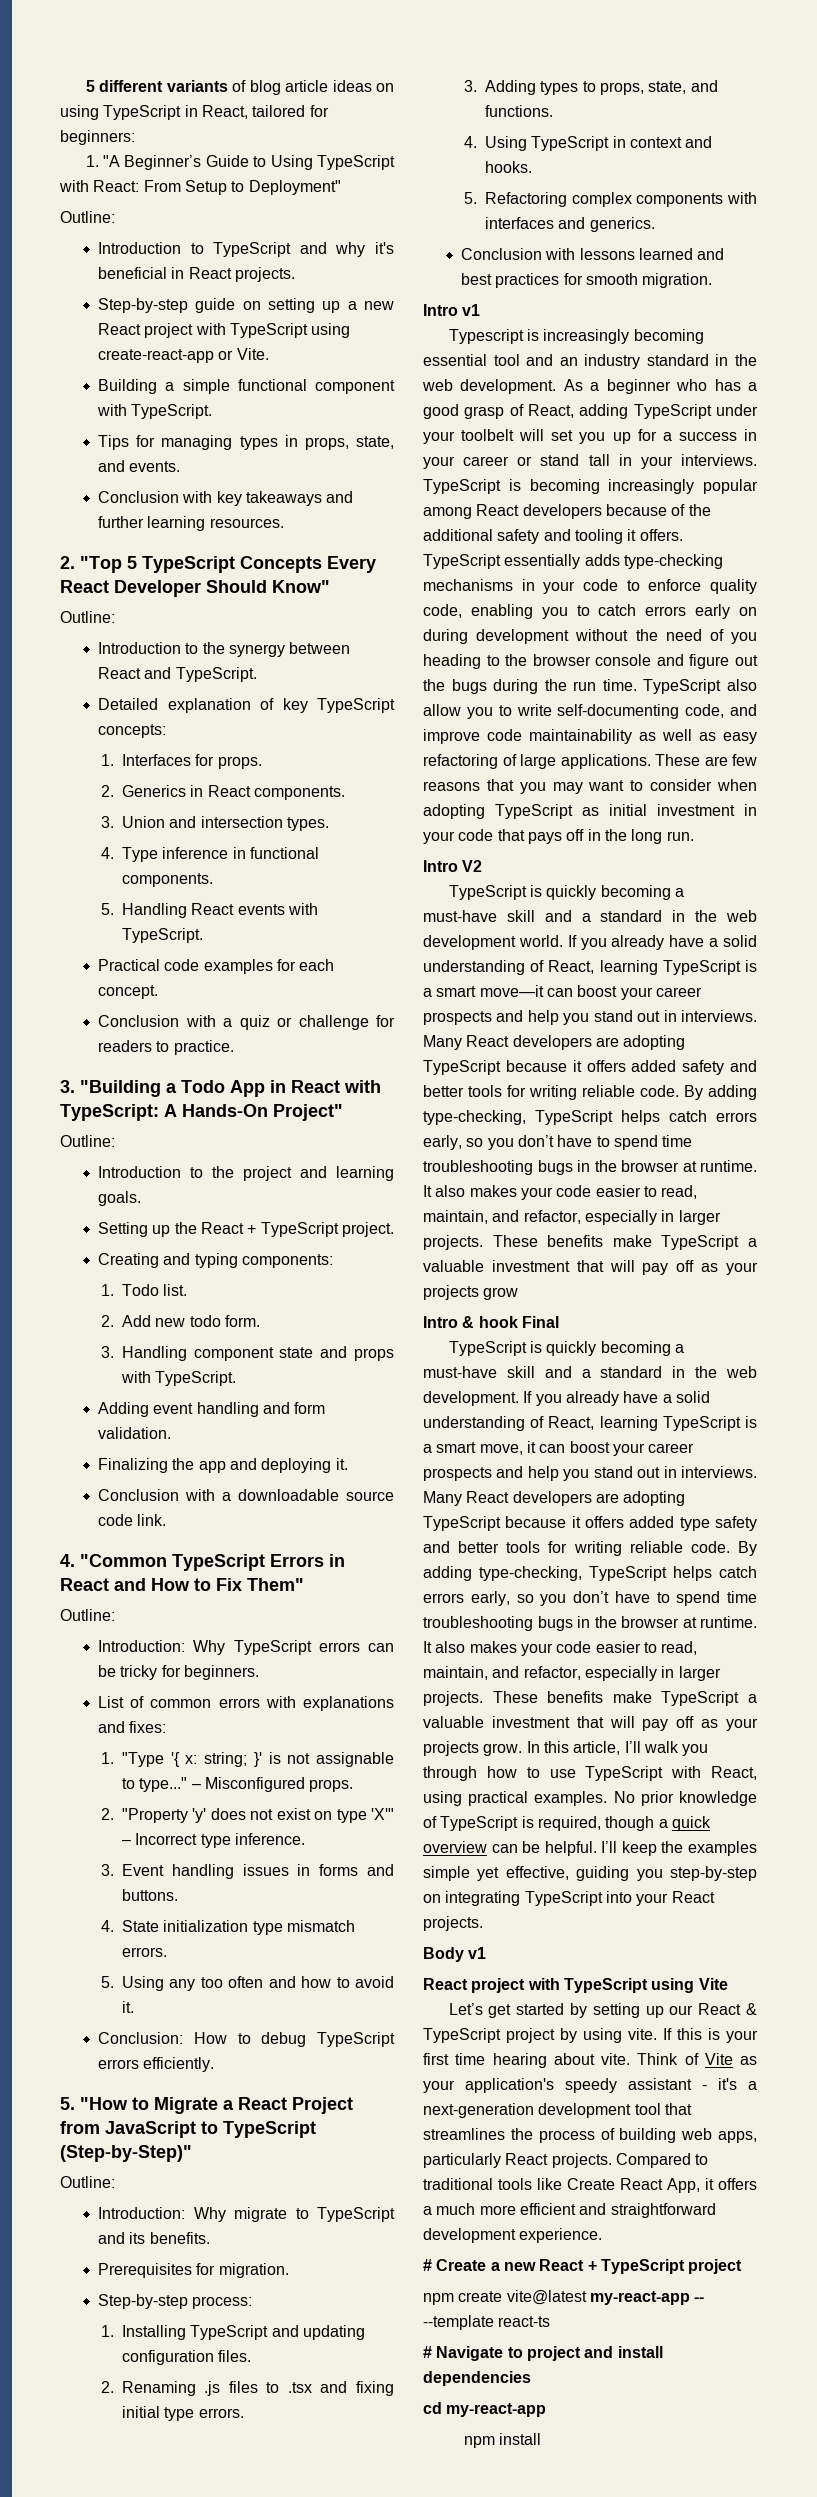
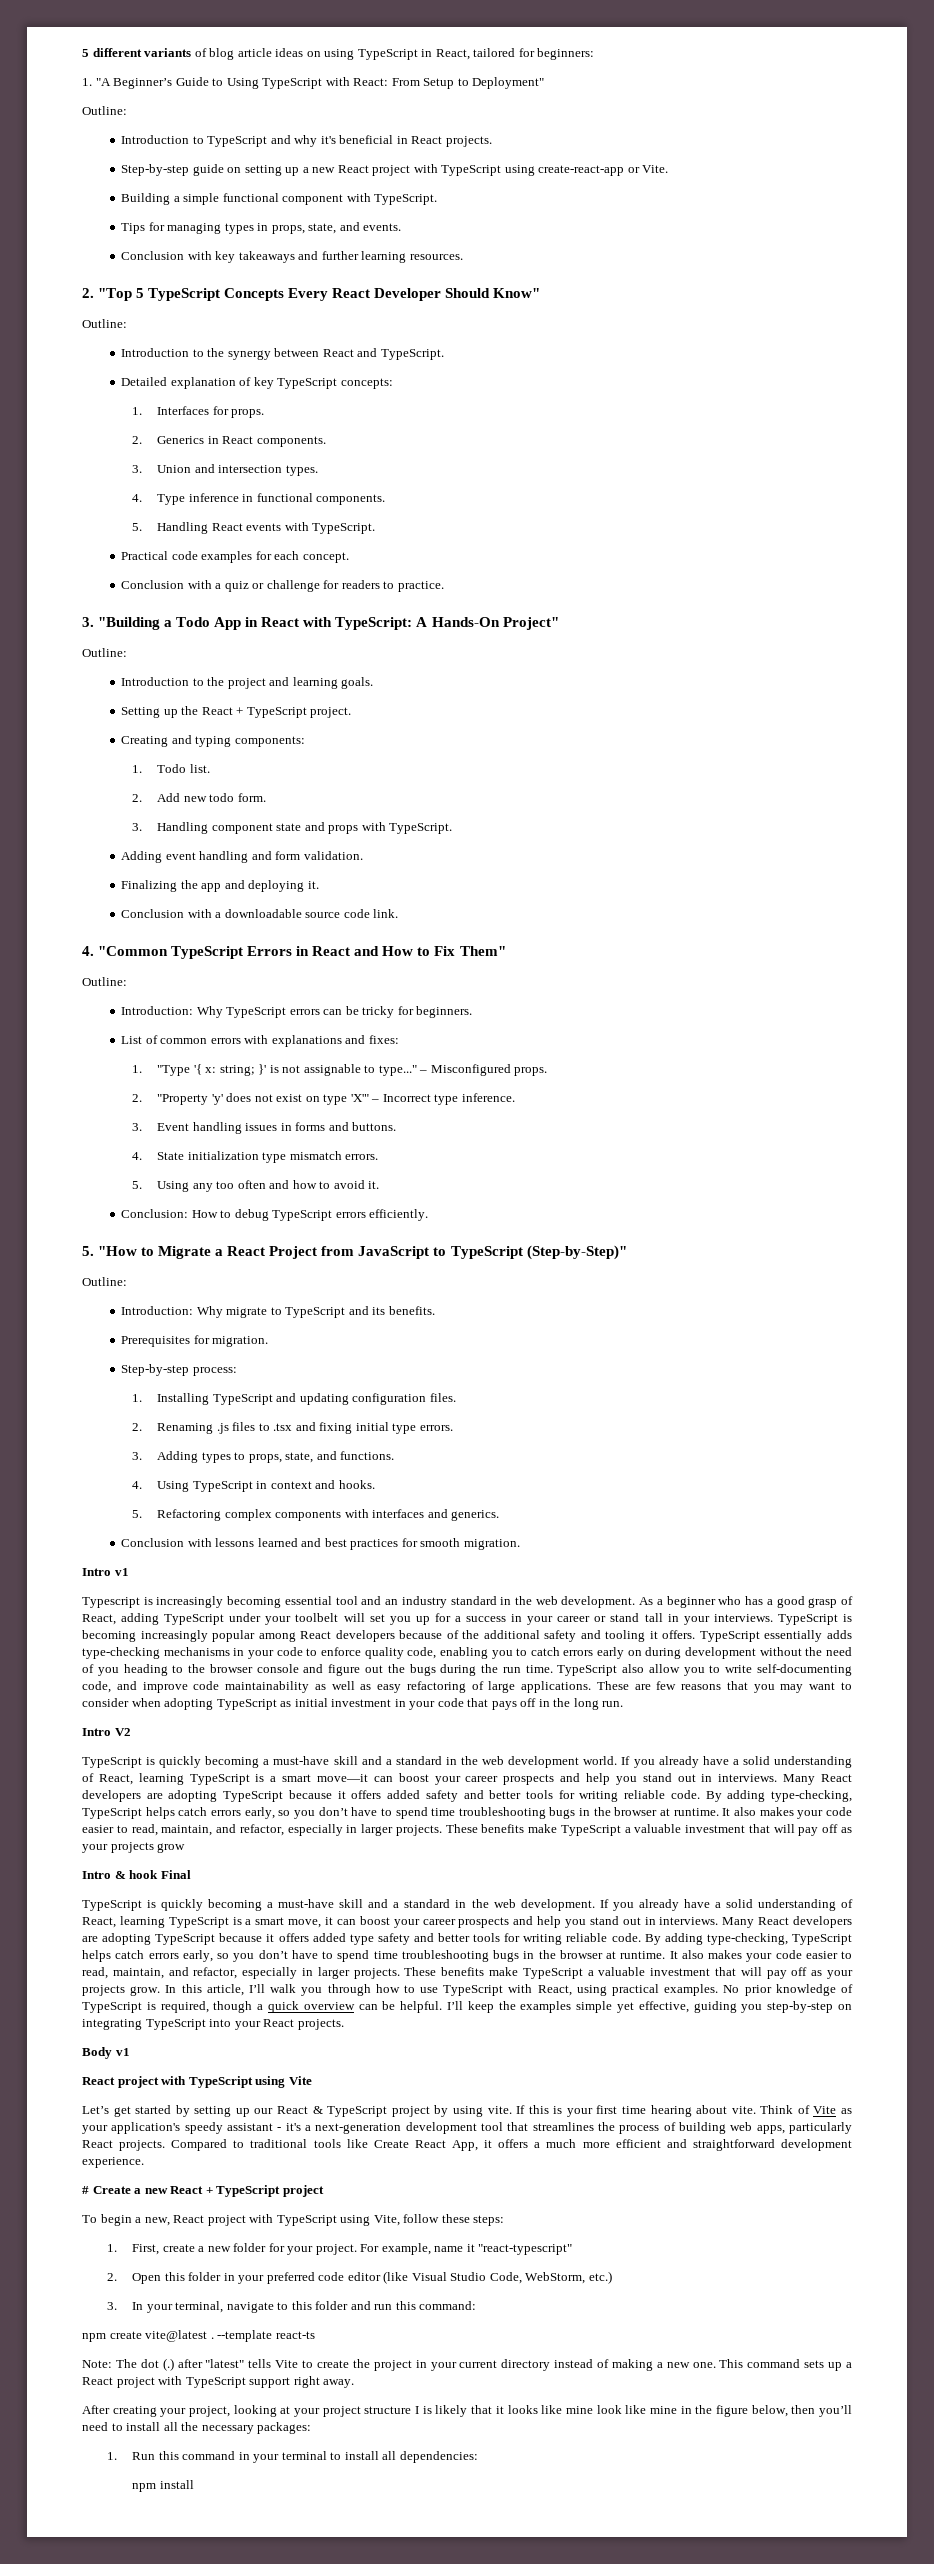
+ To begin a new, React project with TypeScript using Vite, follow these steps:
+ 1. First, create a new folder for your project. For example, name it "react-typescript"
+ 2. Open this folder in your preferred code editor (like Visual Studio Code, WebStorm, etc.)
+ 3. In your terminal, navigate to this folder and run this command:
- npm create vite@latest my-react-app -- --template react-ts
+ npm create vite@latest . --template react-ts
- # Navigate to project and install dependencies
- cd my-react-app
+ Note: The dot (.) after "latest" tells Vite to create the project in your current directory instead of making a new one. This command sets up a React project with TypeScript support right away.
+ After creating your project, looking at your project structure I is likely that it looks like mine look like mine in the figure below, then you’ll need to install all the necessary packages:
+ 1. Run this command in your terminal to install all dependencies:

